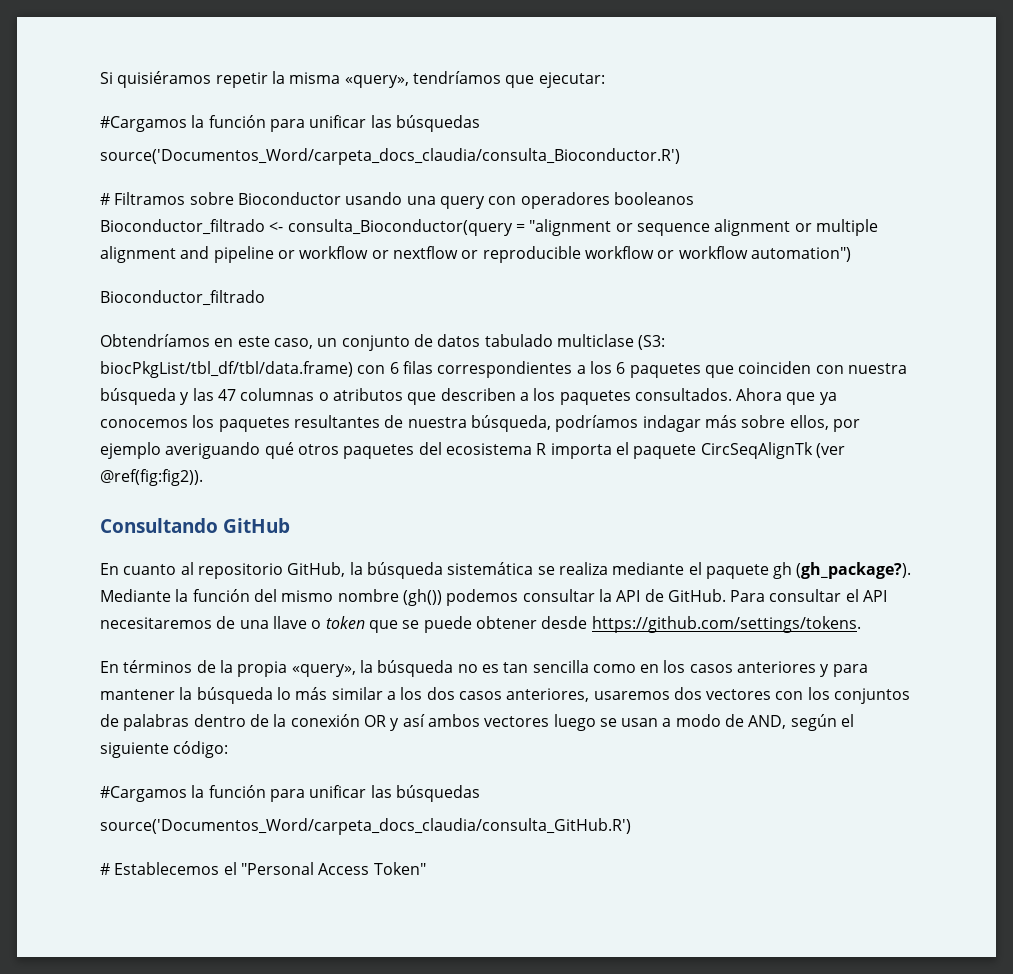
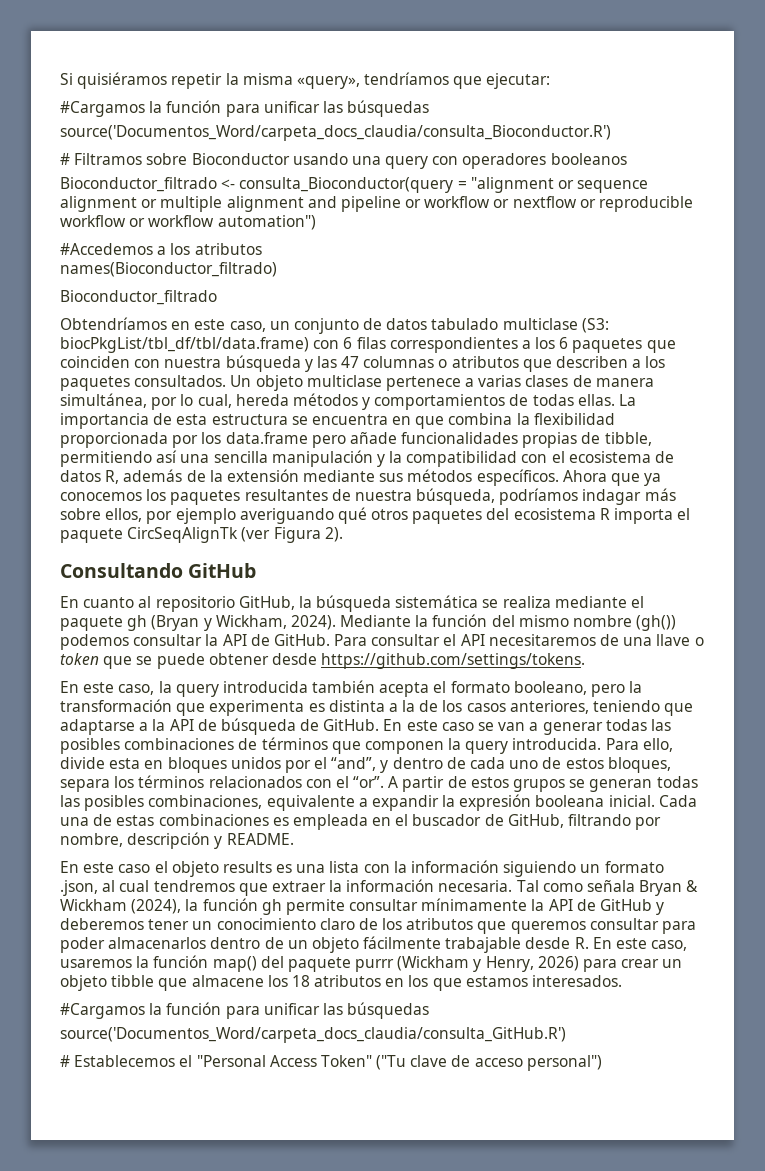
+ #Accedemos a los atributos
+ names(Bioconductor_filtrado)
+ Un objeto multiclase pertenece a varias clases de manera simultánea, por lo cual, hereda métodos y comportamientos de todas ellas. La importancia de esta estructura se encuentra en que combina la flexibilidad proporcionada por los data.frame pero añade funcionalidades propias de tibble, permitiendo así una sencilla manipulación y la compatibilidad con el ecosistema de datos R, además de la extensión mediante sus métodos específicos.
- Ahora que ya conocemos los paquetes resultantes de nuestra búsqueda, podríamos indagar más sobre ellos, por ejemplo averiguando qué otros paquetes del ecosistema R importa el paquete CircSeqAlignTk (ver @ref(fig:fig2)).
+ Ahora que ya conocemos los paquetes resultantes de nuestra búsqueda, podríamos indagar más sobre ellos, por ejemplo averiguando qué otros paquetes del ecosistema R importa el paquete CircSeqAlignTk (ver Figura 2).
- En cuanto al repositorio GitHub, la búsqueda sistemática se realiza mediante el paquete gh (gh_package?).
+ En cuanto al repositorio GitHub, la búsqueda sistemática se realiza mediante el paquete gh (Bryan y Wickham, 2024).
- En términos de la propia «query», la búsqueda no es tan sencilla como en los casos anteriores y para mantener la búsqueda lo más similar a los dos casos anteriores, usaremos dos vectores con los conjuntos de palabras dentro de la conexión OR y así ambos vectores luego se usan a modo de AND, según el siguiente código:
+ En este caso, la query introducida también acepta el formato booleano, pero la transformación que experimenta es distinta a la de los casos anteriores, teniendo que adaptarse a la API de búsqueda de GitHub. En este caso se van a generar todas las posibles combinaciones de términos que componen la query introducida. Para ello, divide esta en bloques unidos por el “and”, y dentro de cada uno de estos bloques, separa los términos relacionados con el “or”. A partir de estos grupos se generan todas las posibles combinaciones, equivalente a expandir la expresión booleana inicial. Cada una de estas combinaciones es empleada en el buscador de GitHub, filtrando por nombre, descripción y README.
+ En este caso el objeto results es una lista con la información siguiendo un formato .json, al cual tendremos que extraer la información necesaria. Tal como señala Bryan & Wickham (2024), la función gh permite consultar mínimamente la API de GitHub y deberemos tener un conocimiento claro de los atributos que queremos consultar para poder almacenarlos dentro de un objeto fácilmente trabajable desde R. En este caso, usaremos la función map() del paquete purrr (Wickham y Henry, 2026) para crear un objeto tibble que almacene los 18 atributos en los que estamos interesados.
- # Establecemos el "Personal Access Token"
+ # Establecemos el "Personal Access Token" ("Tu clave de acceso personal")

